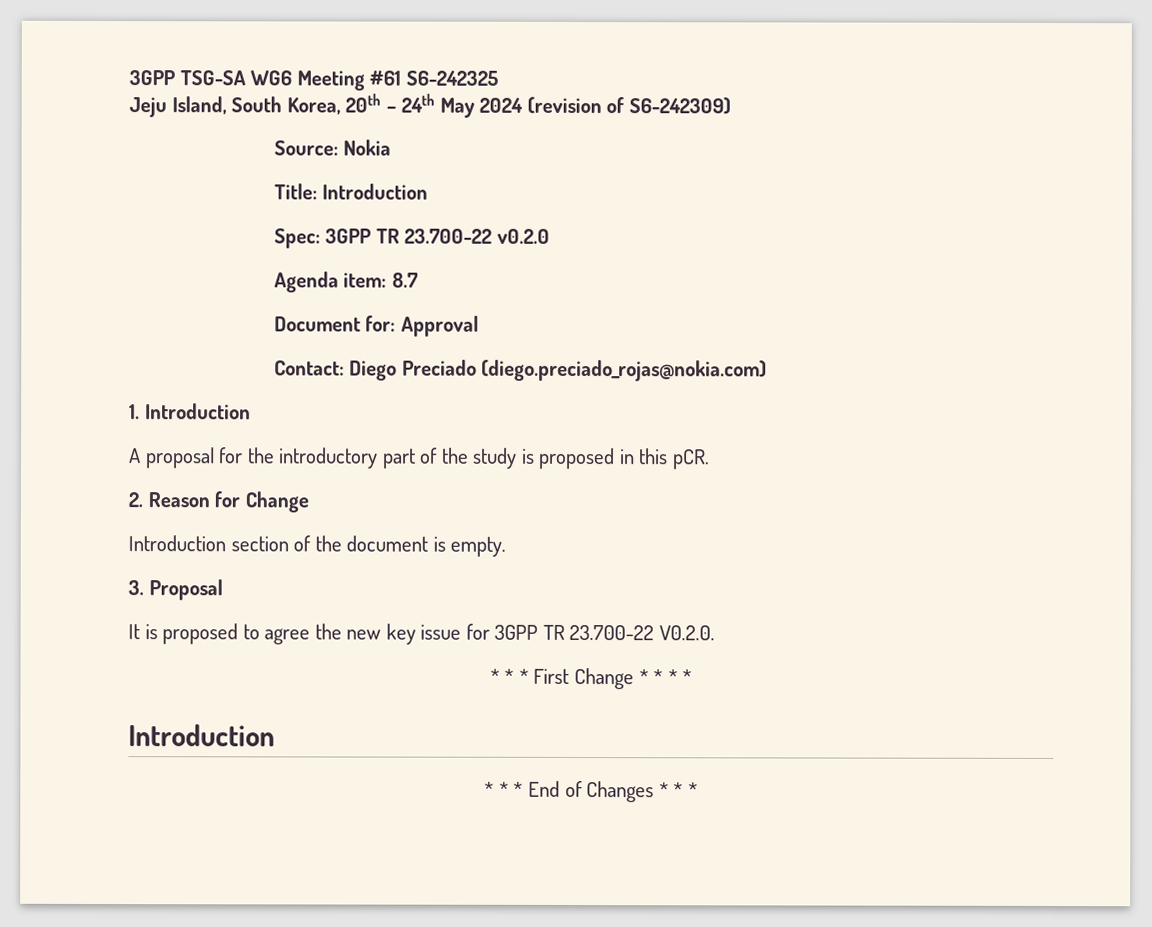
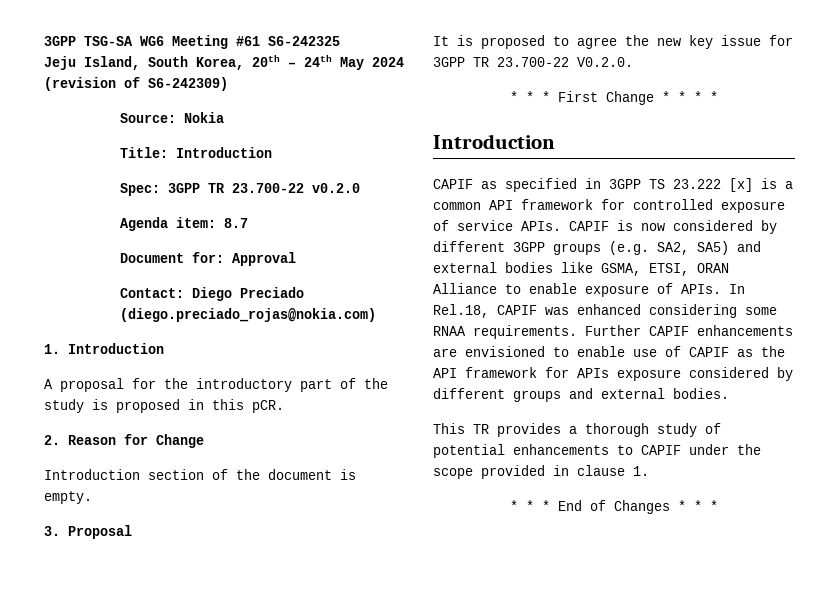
+ CAPIF as specified in 3GPP TS 23.222 [x] is a common API framework for controlled exposure of service APIs. CAPIF is now considered by different 3GPP groups (e.g. SA2, SA5) and external bodies like GSMA, ETSI, ORAN Alliance to enable exposure of APIs. In Rel.18, CAPIF was enhanced considering some RNAA requirements. Further CAPIF enhancements are envisioned to enable use of CAPIF as the API framework for APIs exposure considered by different groups and external bodies.
+ This TR provides a thorough study of potential enhancements to CAPIF under the scope provided in clause 1.

